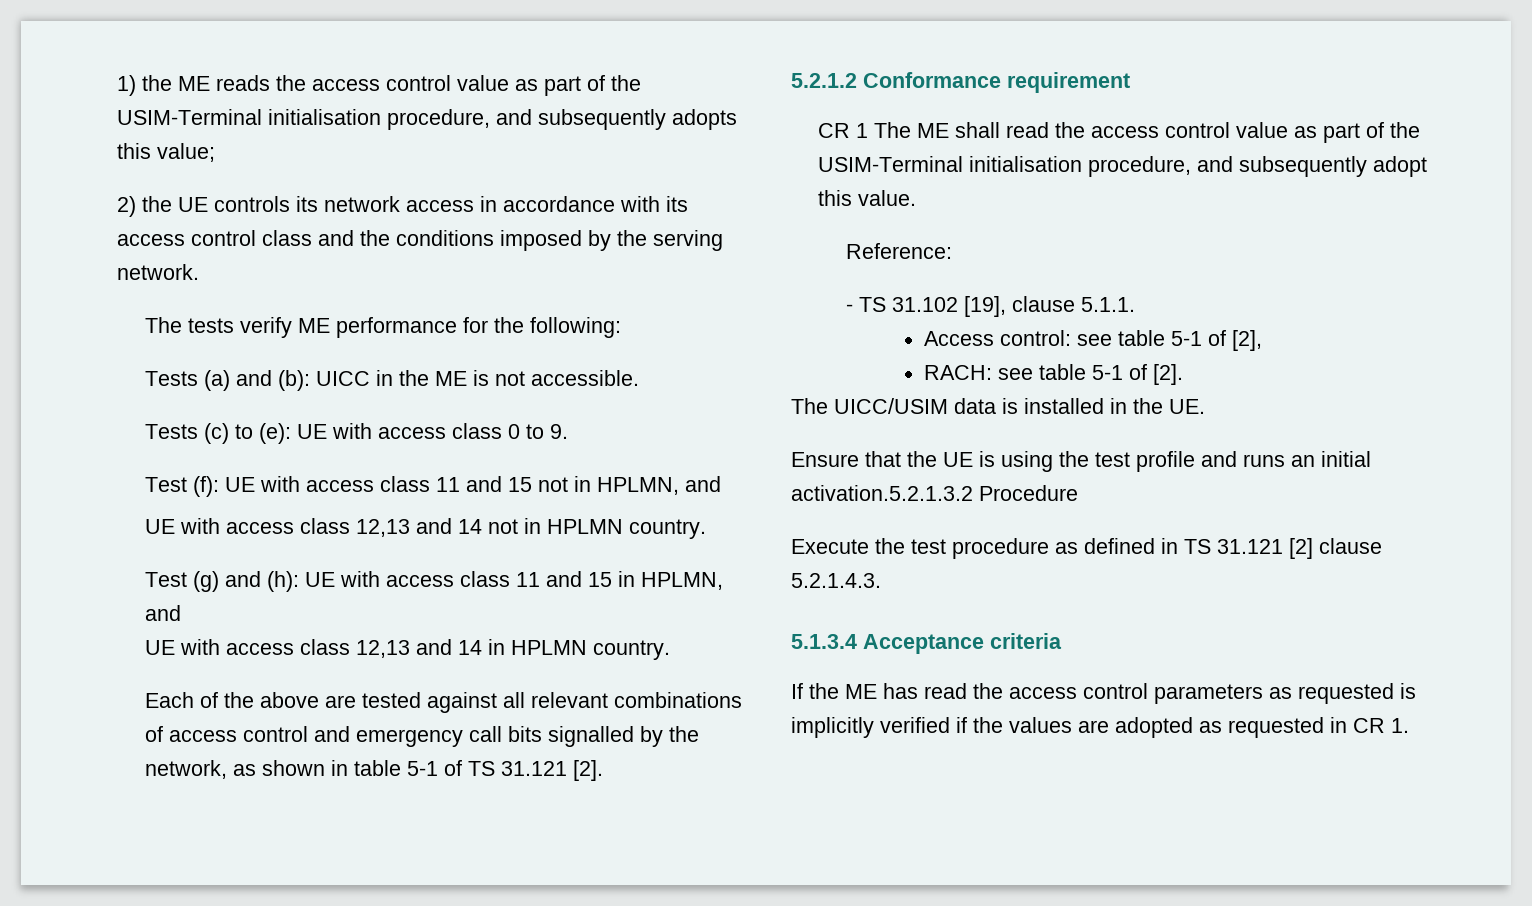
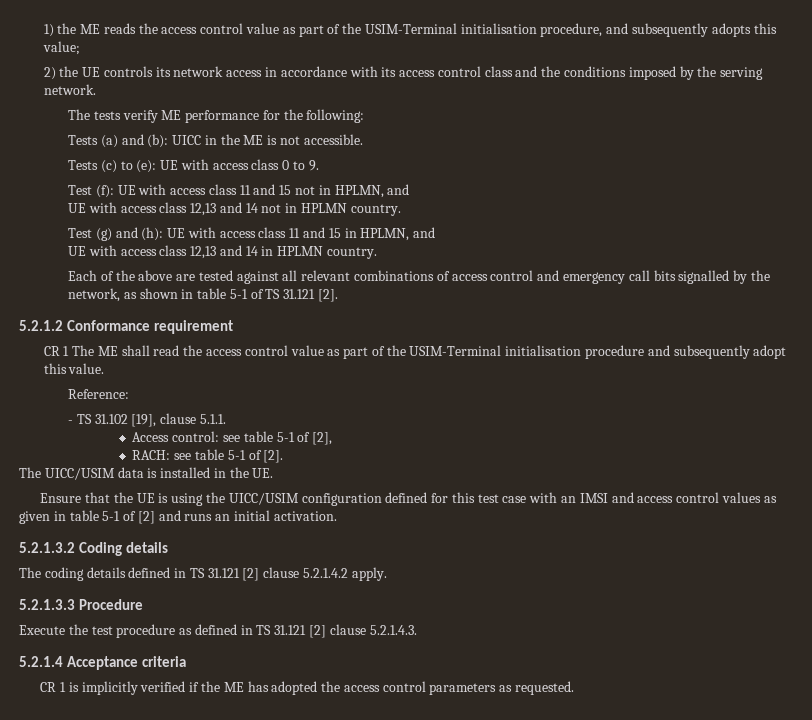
- CR 1 The ME shall read the access control value as part of the USIM-Terminal initialisation procedure, and subsequently adopt this value.
+ CR 1 The ME shall read the access control value as part of the USIM-Terminal initialisation procedure and subsequently adopt this value.
- Ensure that the UE is using the test profile and runs an initial activation.5.2.1.3.2 Procedure
+ Ensure that the UE is using the UICC/USIM configuration defined for this test case with an IMSI and access control values as given in table 5-1 of [2] and runs an initial activation.
+ 5.2.1.3.2 Coding details
+ The coding details defined in TS 31.121 [2] clause 5.2.1.4.2 apply.
+ 5.2.1.3.3 Procedure
- 5.1.3.4 Acceptance criteria
+ 5.2.1.4 Acceptance criteria
- If the ME has read the access control parameters as requested is implicitly verified if the values are adopted as requested in CR 1.
+ CR 1 is implicitly verified if the ME has adopted the access control parameters as requested.

